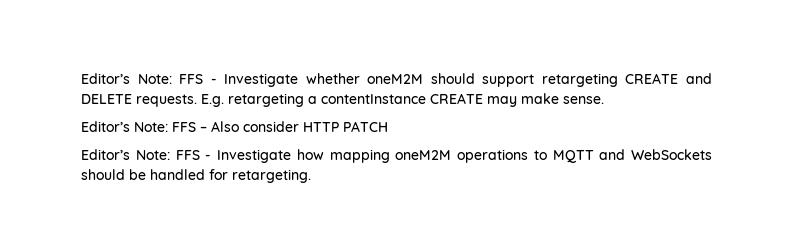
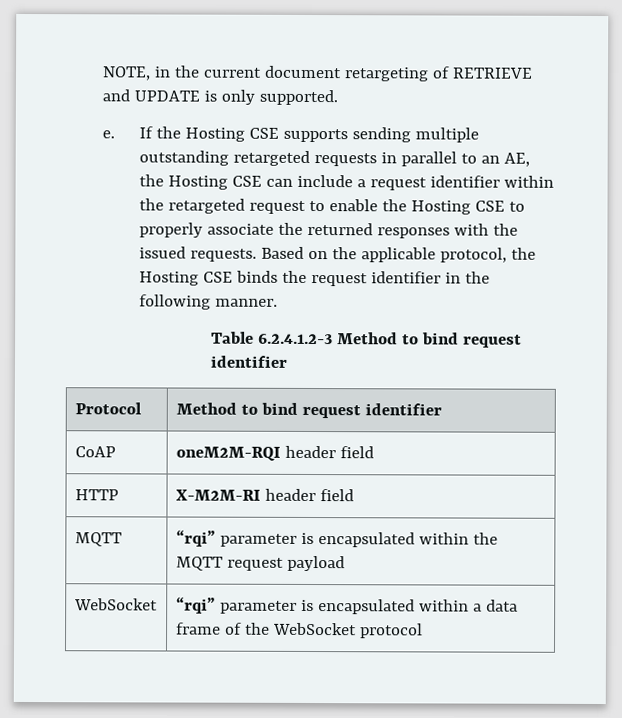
- Editor’s Note: FFS - Investigate whether oneM2M should support retargeting CREATE and DELETE requests. E.g. retargeting a contentInstance CREATE may make sense.
- Editor’s Note: FFS – Also consider HTTP PATCH
- Editor’s Note: FFS - Investigate how mapping oneM2M operations to MQTT and WebSockets should be handled for retargeting.
+ NOTE, in the current document retargeting of RETRIEVE and UPDATE is only supported.
+ e. If the Hosting CSE supports sending multiple outstanding retargeted requests in parallel to an AE, the Hosting CSE can include a request identifier within the retargeted request to enable the Hosting CSE to properly associate the returned responses with the issued requests. Based on the applicable protocol, the Hosting CSE binds the request identifier in the following manner.
+ Table 6.2.4.1.2-3 Method to bind request identifier
+ Protocol | Method to bind request identifier
+ CoAP | oneM2M-RQI header field
+ HTTP | X-M2M-RI header field
+ MQTT | “rqi” parameter is encapsulated within the MQTT request payload
+ WebSocket | “rqi” parameter is encapsulated within a data frame of the WebSocket protocol

